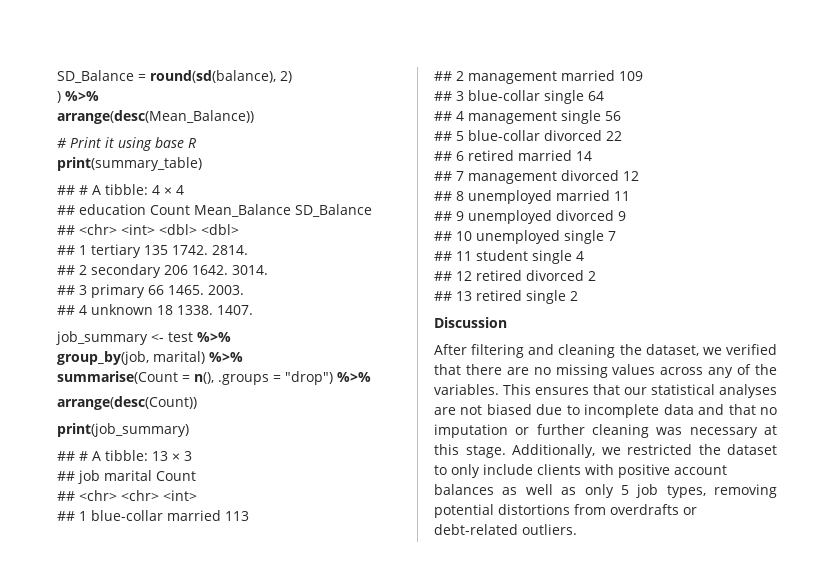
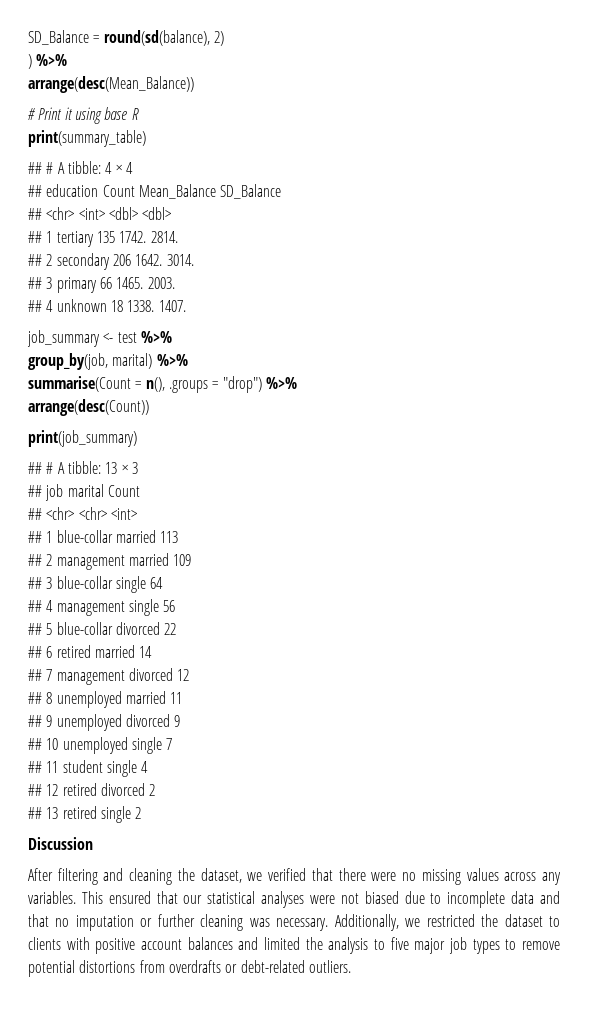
- After filtering and cleaning the dataset, we verified that there are no missing values across any of the variables.
+ After filtering and cleaning the dataset, we verified that there were no missing values across any variables.
- This ensures that our statistical analyses are not biased due to incomplete data and that no imputation or further cleaning was necessary at this stage.
+ This ensured that our statistical analyses were not biased due to incomplete data and that no imputation or further cleaning was necessary.
- Additionally, we restricted the dataset to only include clients with positive account balances as well as only 5 job types, removing potential distortions from overdrafts or debt-related outliers.
+ Additionally, we restricted the dataset to clients with positive account balances and limited the analysis to five major job types to remove potential distortions from overdrafts or debt-related outliers.

